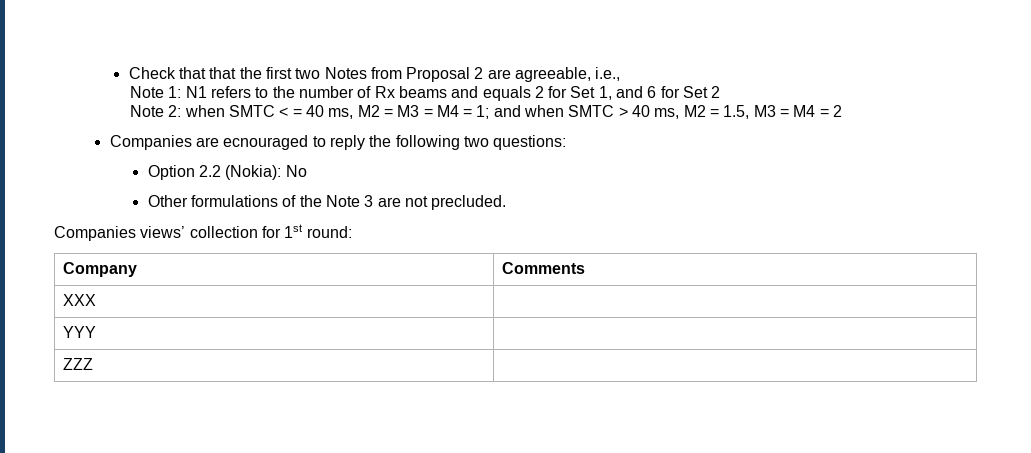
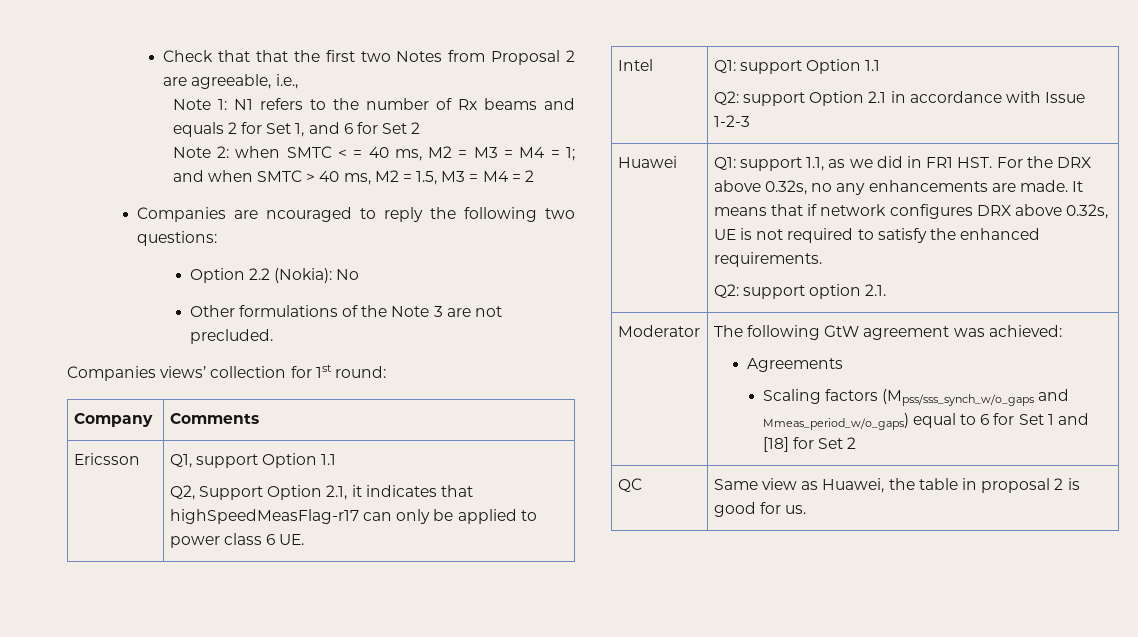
- Companies are ecnouraged to reply the following two questions:
+ Companies are ncouraged to reply the following two questions:
- XXX |
- YYY |
- ZZZ |
+ Ericsson | Q1, support Option 1.1
+ Q2, Support Option 2.1, it indicates that highSpeedMeasFlag-r17 can only be applied to power class 6 UE.
+ Intel | Q1: support Option 1.1
+ Q2: support Option 2.1 in accordance with Issue 1-2-3
+ Huawei | Q1: support 1.1, as we did in FR1 HST. For the DRX above 0.32s, no any enhancements are made. It means that if network configures DRX above 0.32s, UE is not required to satisfy the enhanced requirements.
+ Q2: support option 2.1.
+ Moderator | The following GtW agreement was achieved:
+ Agreements
+ Scaling factors (Mpss/sss_synch_w/o_gaps and Mmeas_period_w/o_gaps) equal to 6 for Set 1 and [18] for Set 2
+ QC | Same view as Huawei, the table in proposal 2 is good for us.

